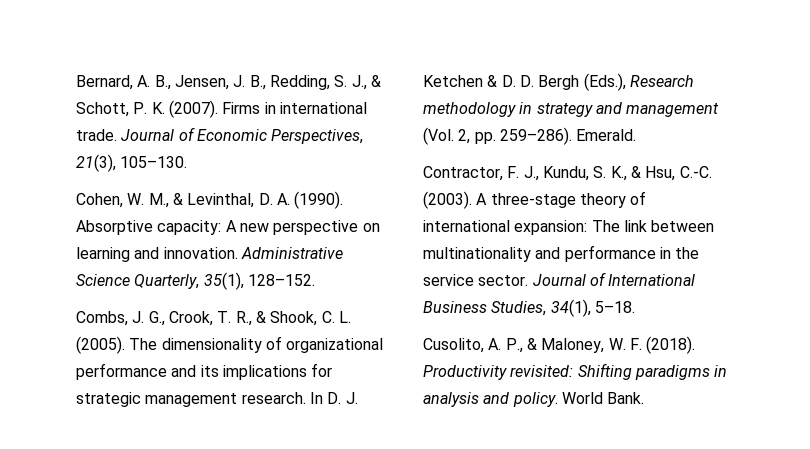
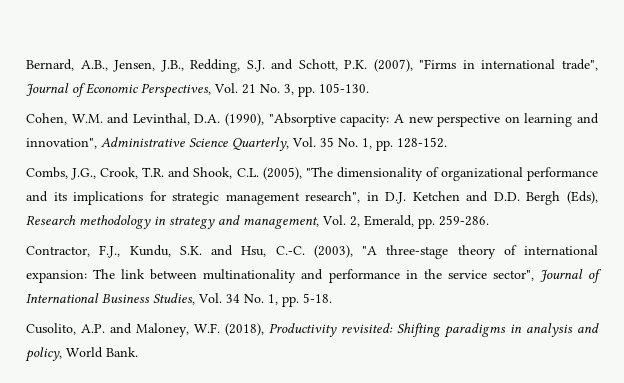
- Bernard, A. B., Jensen, J. B., Redding, S. J., & Schott, P. K. (2007). Firms in international trade. Journal of Economic Perspectives, 21(3), 105–130.
- Cohen, W. M., & Levinthal, D. A. (1990). Absorptive capacity: A new perspective on learning and innovation. Administrative Science Quarterly, 35(1), 128–152.
- Combs, J. G., Crook, T. R., & Shook, C. L. (2005). The dimensionality of organizational performance and its implications for strategic management research. In D. J. Ketchen & D. D. Bergh (Eds.), Research methodology in strategy and management (Vol. 2, pp. 259–286). Emerald.
- Contractor, F. J., Kundu, S. K., & Hsu, C.-C. (2003). A three-stage theory of international expansion: The link between multinationality and performance in the service sector. Journal of International Business Studies, 34(1), 5–18.
- Cusolito, A. P., & Maloney, W. F. (2018). Productivity revisited: Shifting paradigms in analysis and policy. World Bank.
+ Bernard, A.B., Jensen, J.B., Redding, S.J. and Schott, P.K. (2007), "Firms in international trade", Journal of Economic Perspectives, Vol. 21 No. 3, pp. 105-130.
+ Cohen, W.M. and Levinthal, D.A. (1990), "Absorptive capacity: A new perspective on learning and innovation", Administrative Science Quarterly, Vol. 35 No. 1, pp. 128-152.
+ Combs, J.G., Crook, T.R. and Shook, C.L. (2005), "The dimensionality of organizational performance and its implications for strategic management research", in D.J. Ketchen and D.D. Bergh (Eds), Research methodology in strategy and management, Vol. 2, Emerald, pp. 259-286.
+ Contractor, F.J., Kundu, S.K. and Hsu, C.-C. (2003), "A three-stage theory of international expansion: The link between multinationality and performance in the service sector", Journal of International Business Studies, Vol. 34 No. 1, pp. 5-18.
+ Cusolito, A.P. and Maloney, W.F. (2018), Productivity revisited: Shifting paradigms in analysis and policy, World Bank.

